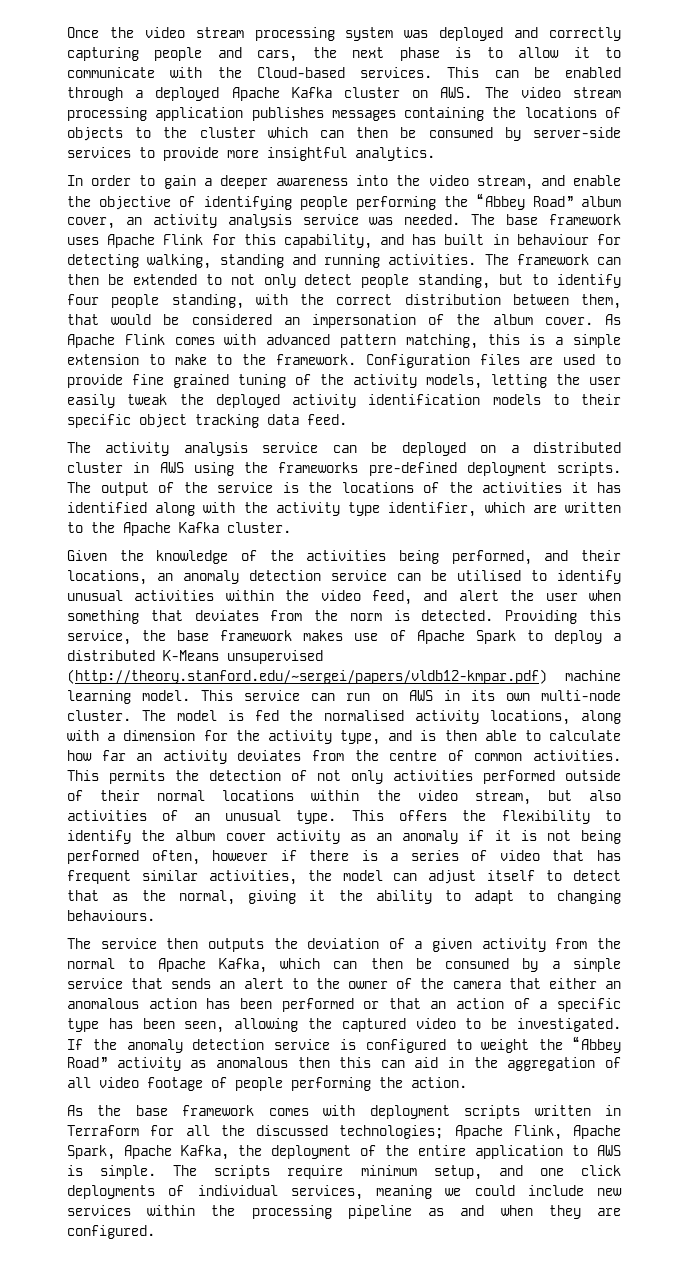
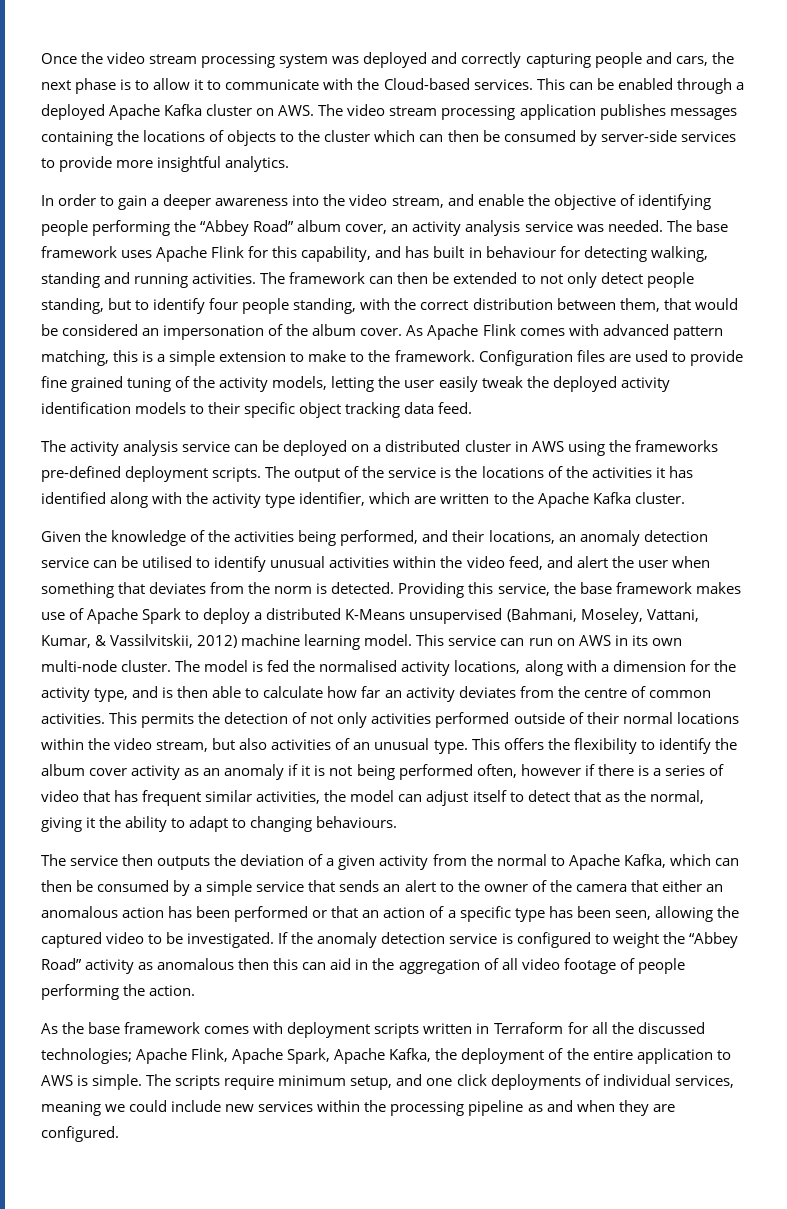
- Providing this service, the base framework makes use of Apache Spark to deploy a distributed K-Means unsupervised (http://theory.stanford.edu/~sergei/papers/vldb12-kmpar.pdf) machine learning model.
+ Providing this service, the base framework makes use of Apache Spark to deploy a distributed K-Means unsupervised (Bahmani, Moseley, Vattani, Kumar, & Vassilvitskii, 2012) machine learning model.

